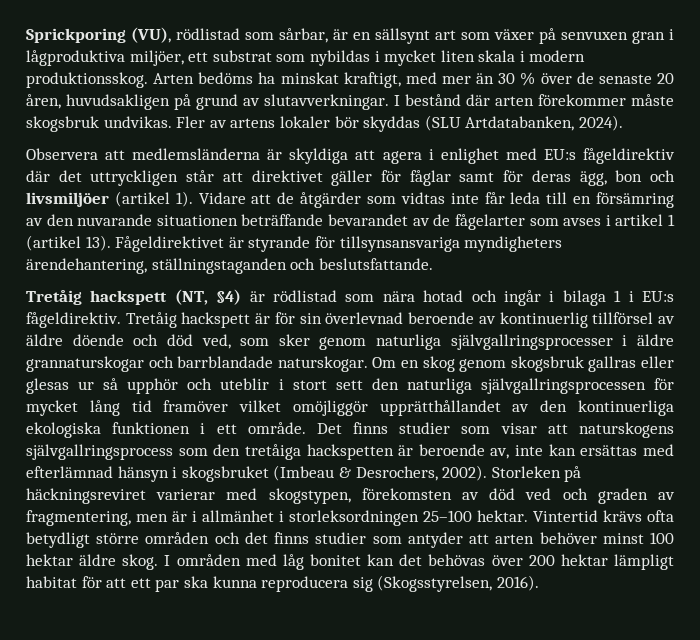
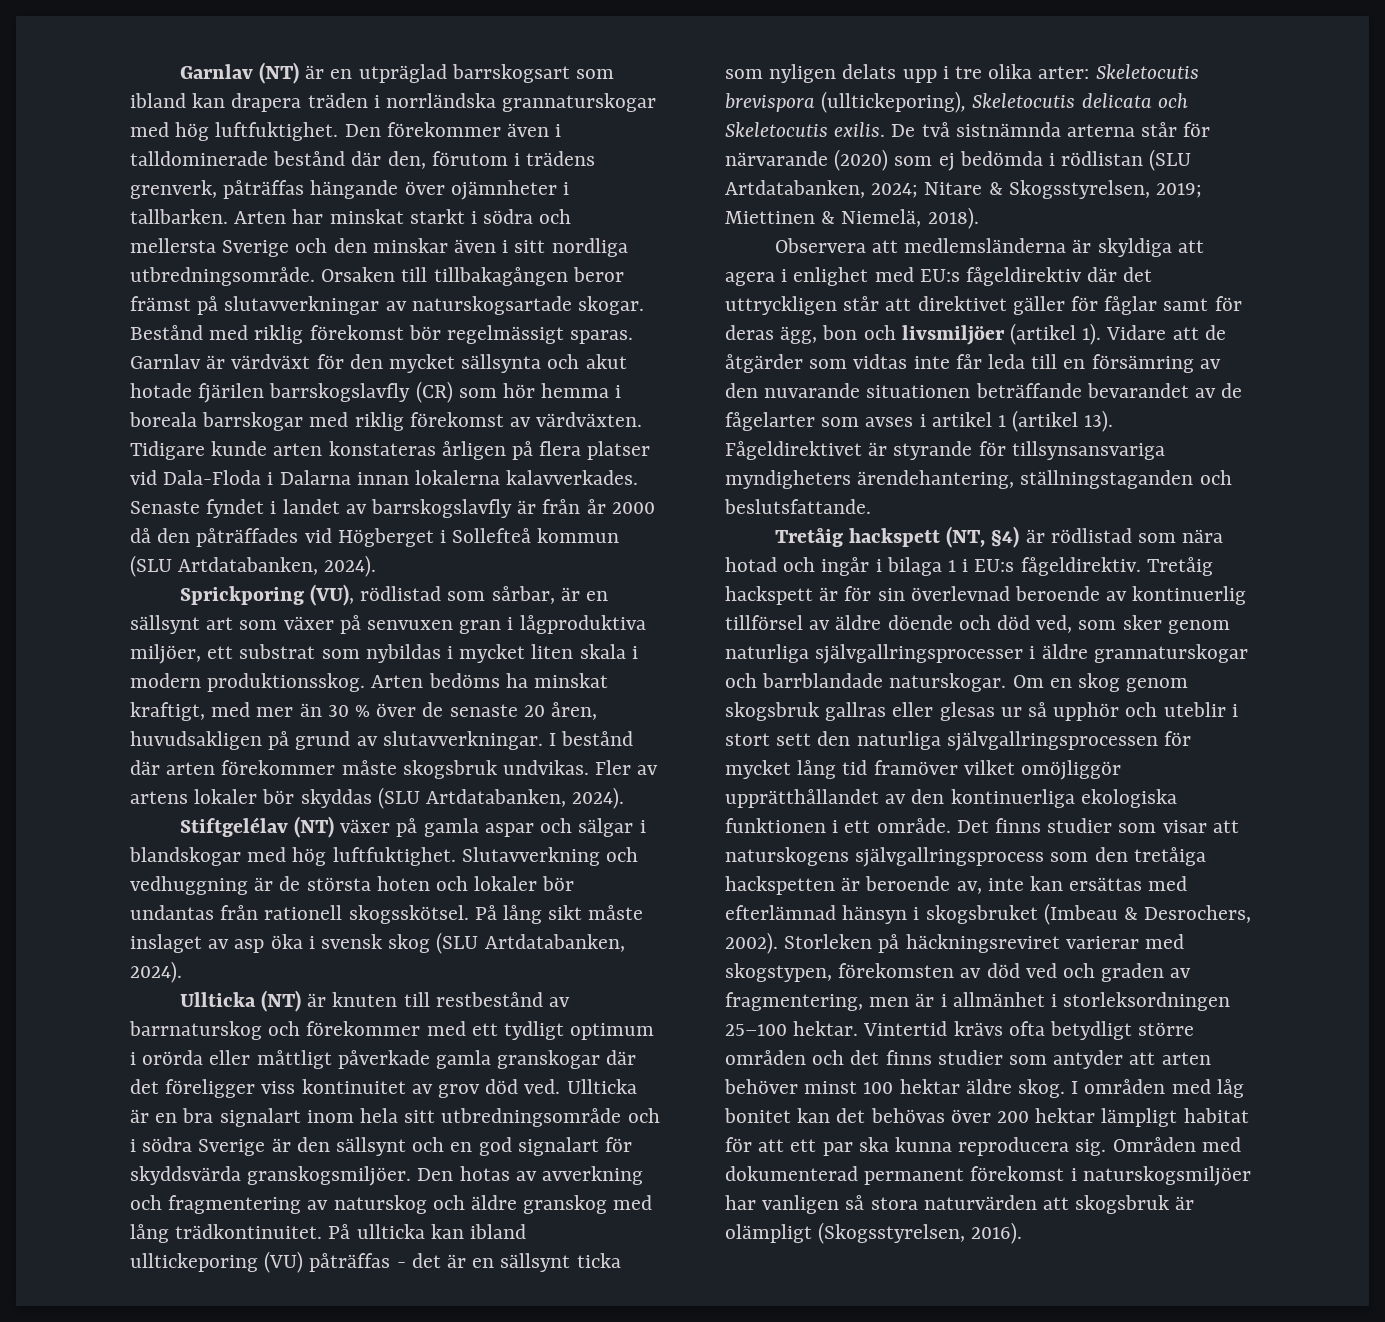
+ Garnlav (NT) är en utpräglad barrskogsart som ibland kan drapera träden i norrländska grannaturskogar med hög luftfuktighet. Den förekommer även i talldominerade bestånd där den, förutom i trädens grenverk, påträffas hängande över ojämnheter i tallbarken. Arten har minskat starkt i södra och mellersta Sverige och den minskar även i sitt nordliga utbredningsområde. Orsaken till tillbakagången beror främst på slutavverkningar av naturskogsartade skogar. Bestånd med riklig förekomst bör regelmässigt sparas. Garnlav är värdväxt för den mycket sällsynta och akut hotade fjärilen barrskogslavfly (CR) som hör hemma i boreala barrskogar med riklig förekomst av värdväxten. Tidigare kunde arten konstateras årligen på flera platser vid Dala-Floda i Dalarna innan lokalerna kalavverkades. Senaste fyndet i landet av barrskogslavfly är från år 2000 då den påträffades vid Högberget i Sollefteå kommun (SLU Artdatabanken, 2024).
+ Stiftgelélav (NT) växer på gamla aspar och sälgar i blandskogar med hög luftfuktighet. Slutavverkning och vedhuggning är de största hoten och lokaler bör undantas från rationell skogsskötsel. På lång sikt måste inslaget av asp öka i svensk skog (SLU Artdatabanken, 2024).
+ Ullticka (NT) är knuten till restbestånd av barrnaturskog och förekommer med ett tydligt optimum i orörda eller måttligt påverkade gamla granskogar där det föreligger viss kontinuitet av grov död ved. Ullticka är en bra signalart inom hela sitt utbredningsområde och i södra Sverige är den sällsynt och en god signalart för skyddsvärda granskogsmiljöer. Den hotas av avverkning och fragmentering av naturskog och äldre granskog med lång trädkontinuitet. På ullticka kan ibland ulltickeporing (VU) påträffas - det är en sällsynt ticka som nyligen delats upp i tre olika arter: Skeletocutis brevispora (ulltickeporing), Skeletocutis delicata och Skeletocutis exilis. De två sistnämnda arterna står för närvarande (2020) som ej bedömda i rödlistan (SLU Artdatabanken, 2024; Nitare & Skogsstyrelsen, 2019; Miettinen & Niemelä, 2018).
- I områden med låg bonitet kan det behövas över 200 hektar lämpligt habitat för att ett par ska kunna reproducera sig (Skogsstyrelsen, 2016).
+ I områden med låg bonitet kan det behövas över 200 hektar lämpligt habitat för att ett par ska kunna reproducera sig. Områden med dokumenterad permanent förekomst i naturskogsmiljöer har vanligen så stora naturvärden att skogsbruk är olämpligt (Skogsstyrelsen, 2016).

